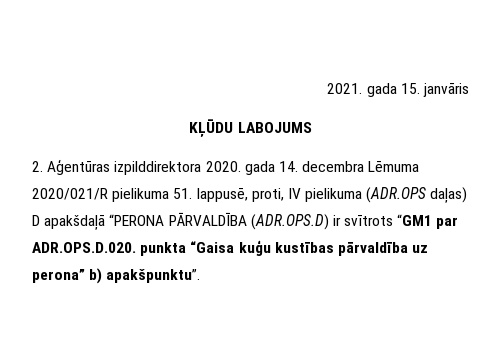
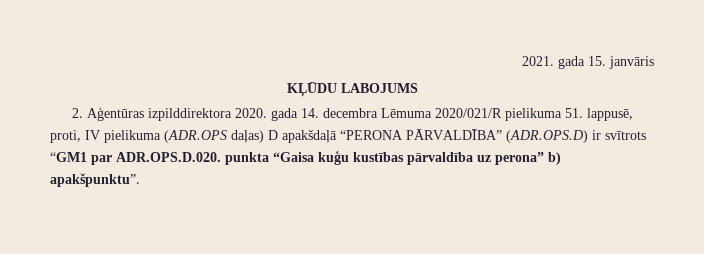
- 2. Aģentūras izpilddirektora 2020. gada 14. decembra Lēmuma 2020/021/R pielikuma 51. lappusē, proti, IV pielikuma (ADR.OPS daļas) D apakšdaļā “PERONA PĀRVALDĪBA (ADR.OPS.D) ir svītrots “GM1 par ADR.OPS.D.020. punkta “Gaisa kuģu kustības pārvaldība uz perona” b) apakšpunktu”.
+ 2. Aģentūras izpilddirektora 2020. gada 14. decembra Lēmuma 2020/021/R pielikuma 51. lappusē, proti, IV pielikuma (ADR.OPS daļas) D apakšdaļā “PERONA PĀRVALDĪBA” (ADR.OPS.D) ir svītrots “GM1 par ADR.OPS.D.020. punkta “Gaisa kuģu kustības pārvaldība uz perona” b) apakšpunktu”.

